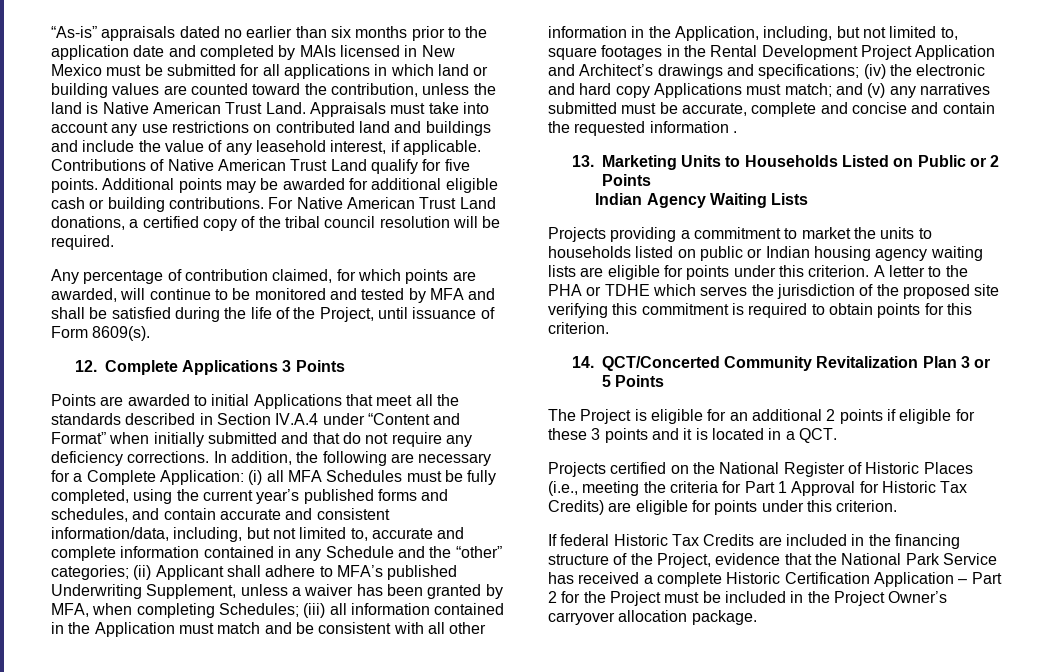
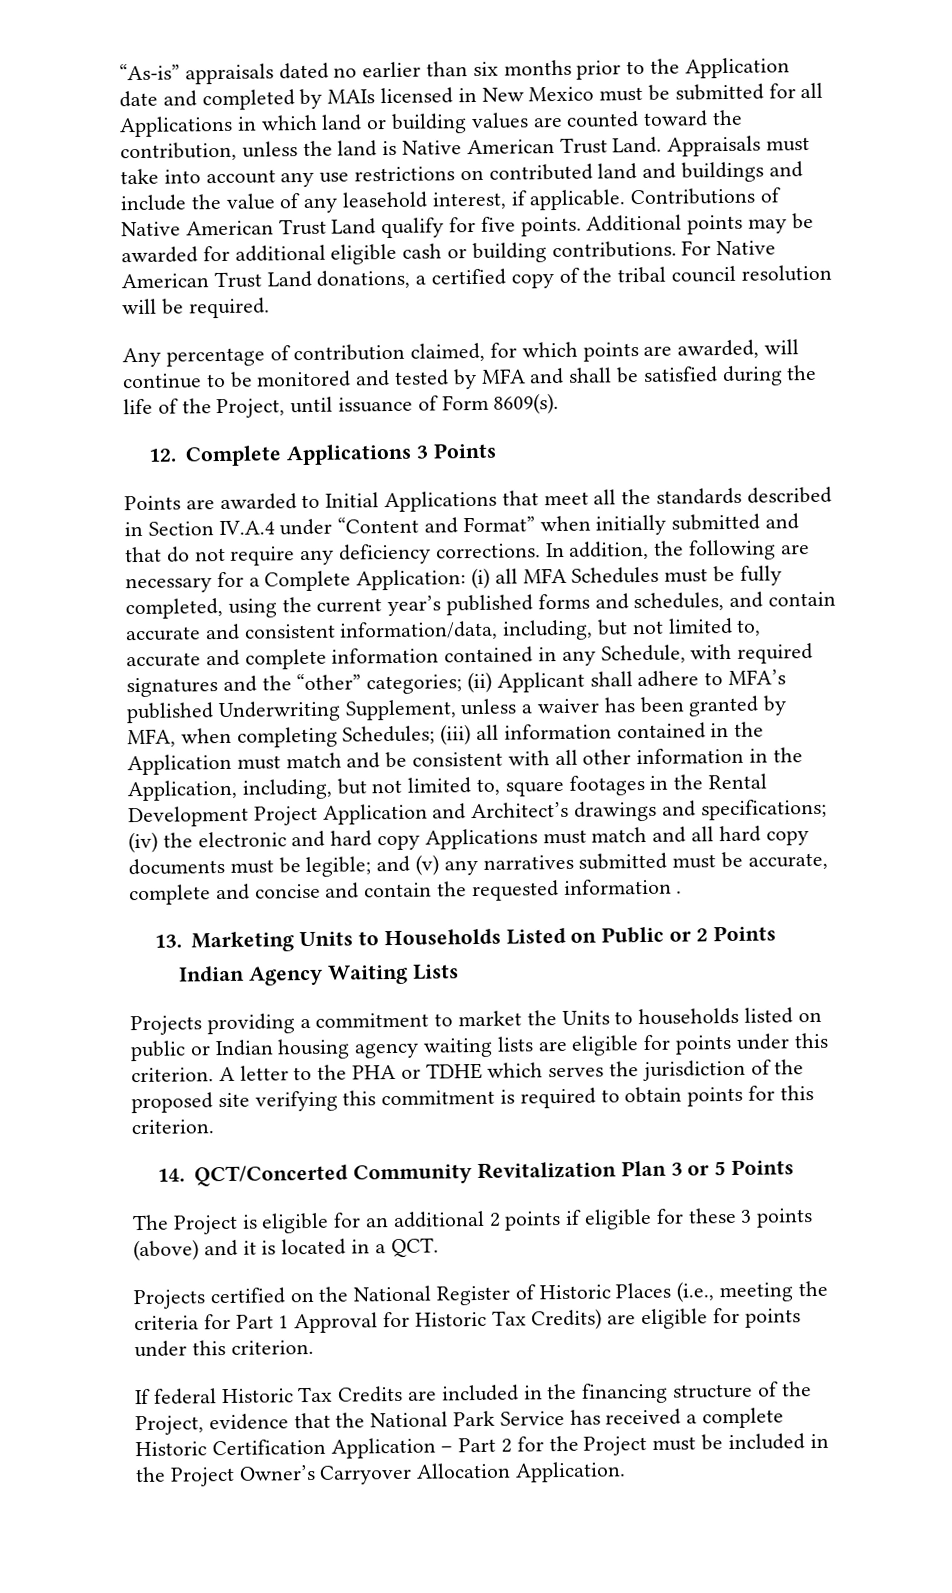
- “As-is” appraisals dated no earlier than six months prior to the application date and completed by MAIs licensed in New Mexico must be submitted for all applications in which land or building values are counted toward the contribution, unless the land is Native American Trust Land.
+ “As-is” appraisals dated no earlier than six months prior to the Application date and completed by MAIs licensed in New Mexico must be submitted for all Applications in which land or building values are counted toward the contribution, unless the land is Native American Trust Land.
- Points are awarded to initial Applications that meet all the standards described in Section IV.A.4 under “Content and Format” when initially submitted and that do not require any deficiency corrections.
+ Points are awarded to Initial Applications that meet all the standards described in Section IV.A.4 under “Content and Format” when initially submitted and that do not require any deficiency corrections.
- (i) all MFA Schedules must be fully completed, using the current year’s published forms and schedules, and contain accurate and consistent information/data, including, but not limited to, accurate and complete information contained in any Schedule and the “other” categories;
+ (i) all MFA Schedules must be fully completed, using the current year’s published forms and schedules, and contain accurate and consistent information/data, including, but not limited to, accurate and complete information contained in any Schedule, with required signatures and the “other” categories;
- (iv) the electronic and hard copy Applications must match;
+ (iv) the electronic and hard copy Applications must match and all hard copy documents must be legible;
- Projects providing a commitment to market the units to households listed on public or Indian housing agency waiting lists are eligible for points under this criterion.
+ Projects providing a commitment to market the Units to households listed on public or Indian housing agency waiting lists are eligible for points under this criterion.
- The Project is eligible for an additional 2 points if eligible for these 3 points and it is located in a QCT.
+ The Project is eligible for an additional 2 points if eligible for these 3 points (above) and it is located in a QCT.
- If federal Historic Tax Credits are included in the financing structure of the Project, evidence that the National Park Service has received a complete Historic Certification Application – Part 2 for the Project must be included in the Project Owner’s carryover allocation package.
+ If federal Historic Tax Credits are included in the financing structure of the Project, evidence that the National Park Service has received a complete Historic Certification Application – Part 2 for the Project must be included in the Project Owner’s Carryover Allocation Application.

